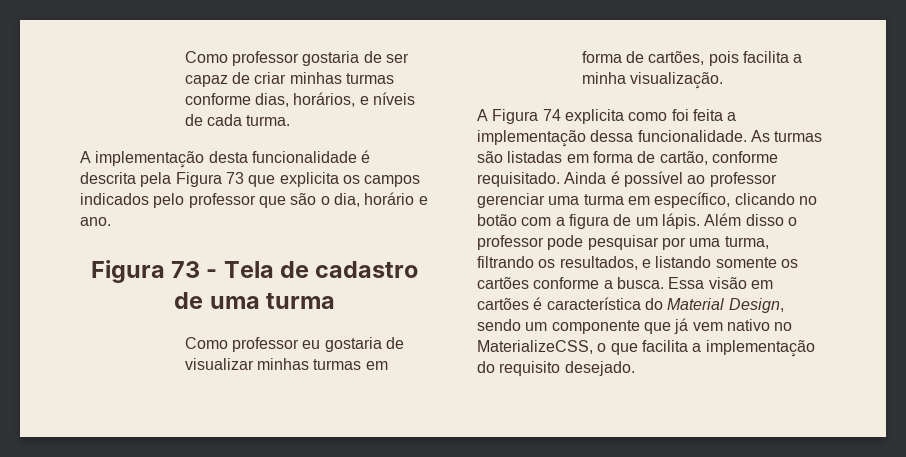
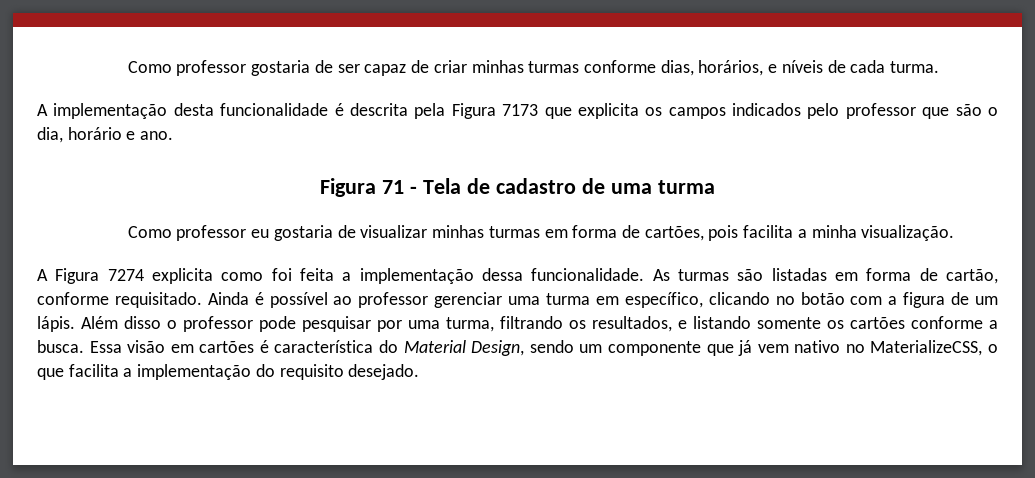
- A implementação desta funcionalidade é descrita pela Figura 73 que explicita os campos indicados pelo professor que são o dia, horário e ano.
+ A implementação desta funcionalidade é descrita pela Figura 7173 que explicita os campos indicados pelo professor que são o dia, horário e ano.
- Figura 73 - Tela de cadastro de uma turma
+ Figura 71 - Tela de cadastro de uma turma
- A Figura 74 explicita como foi feita a implementação dessa funcionalidade.
+ A Figura 7274 explicita como foi feita a implementação dessa funcionalidade.

